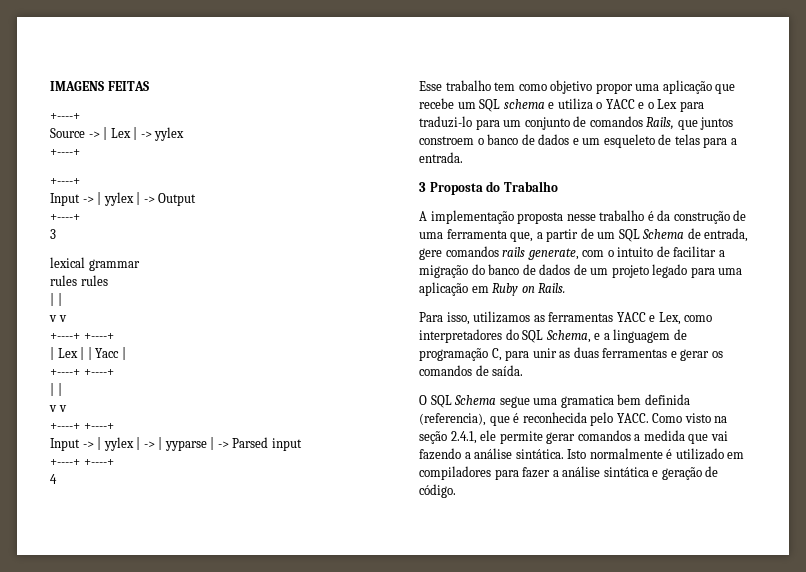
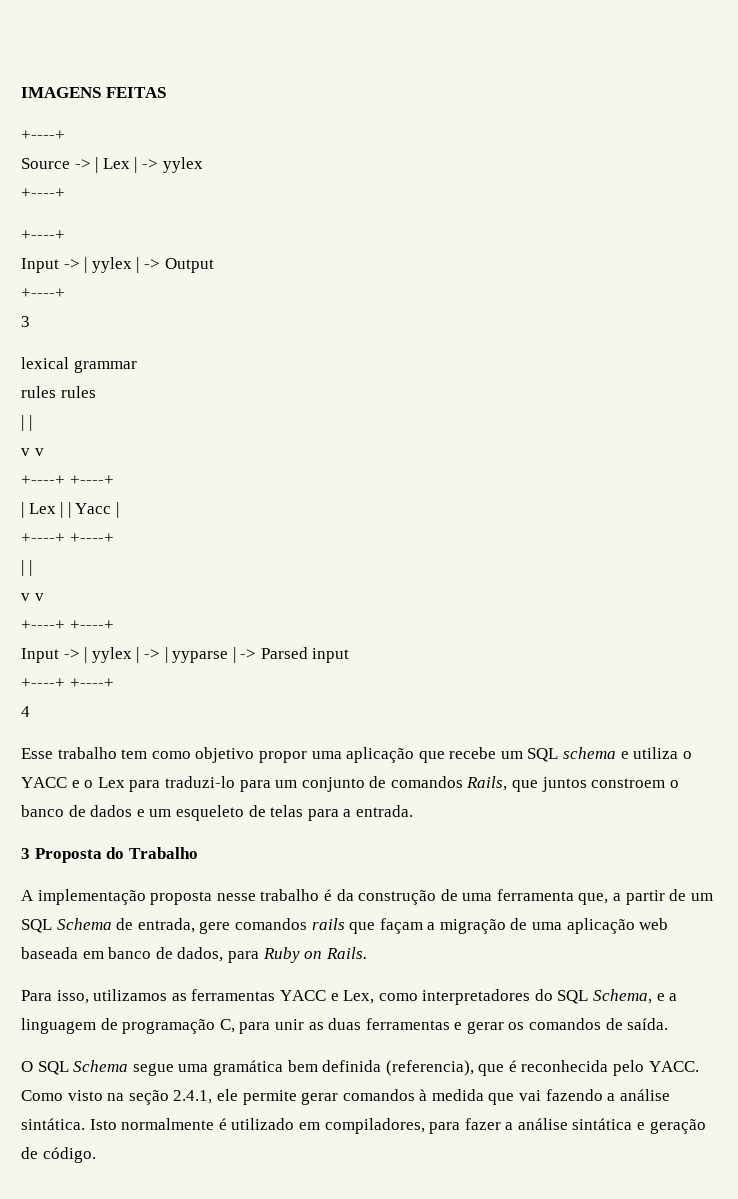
- A implementação proposta nesse trabalho é da construção de uma ferramenta que, a partir de um SQL Schema de entrada, gere comandos rails generate, com o intuito de facilitar a migração do banco de dados de um projeto legado para uma aplicação em Ruby on Rails.
+ A implementação proposta nesse trabalho é da construção de uma ferramenta que, a partir de um SQL Schema de entrada, gere comandos rails que façam a migração de uma aplicação web baseada em banco de dados, para Ruby on Rails.
- O SQL Schema segue uma gramatica bem definida (referencia), que é reconhecida pelo YACC.
+ O SQL Schema segue uma gramática bem definida (referencia), que é reconhecida pelo YACC.
- Como visto na seção 2.4.1, ele permite gerar comandos a medida que vai fazendo a análise sintática.
+ Como visto na seção 2.4.1, ele permite gerar comandos à medida que vai fazendo a análise sintática.
- Isto normalmente é utilizado em compiladores para fazer a análise sintática e geração de código.
+ Isto normalmente é utilizado em compiladores, para fazer a análise sintática e geração de código.

